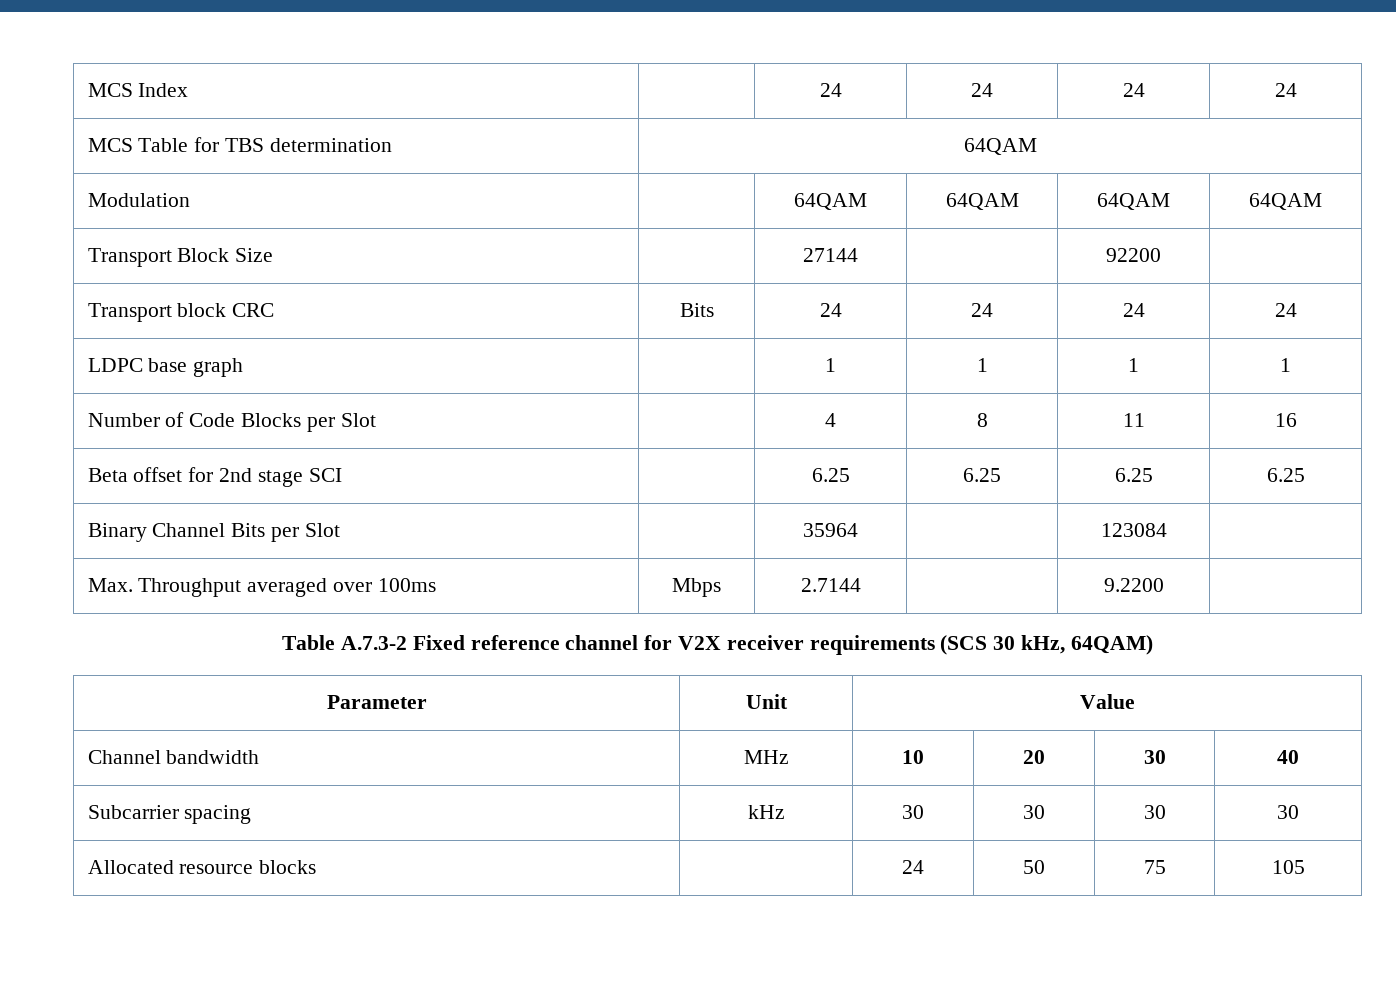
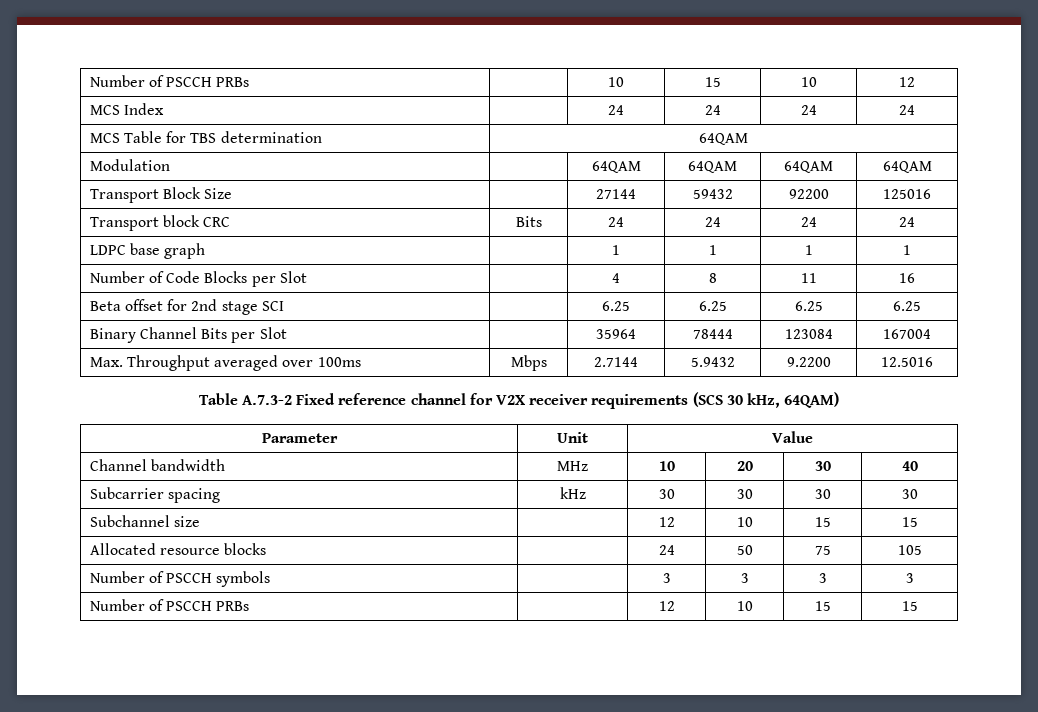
+ Number of PSCCH PRBs | | 10 | 15 | 10 | 12
- Transport Block Size | | 27144 | | 92200 |
+ Transport Block Size | | 27144 | 59432 | 92200 | 125016
- Binary Channel Bits per Slot | | 35964 | | 123084 |
+ Binary Channel Bits per Slot | | 35964 | 78444 | 123084 | 167004
- Max. Throughput averaged over 100ms | Mbps | 2.7144 | | 9.2200 |
+ Max. Throughput averaged over 100ms | Mbps | 2.7144 | 5.9432 | 9.2200 | 12.5016
+ Subchannel size | | 12 | 10 | 15 | 15
+ Number of PSCCH symbols | | 3 | 3 | 3 | 3
+ Number of PSCCH PRBs | | 12 | 10 | 15 | 15

